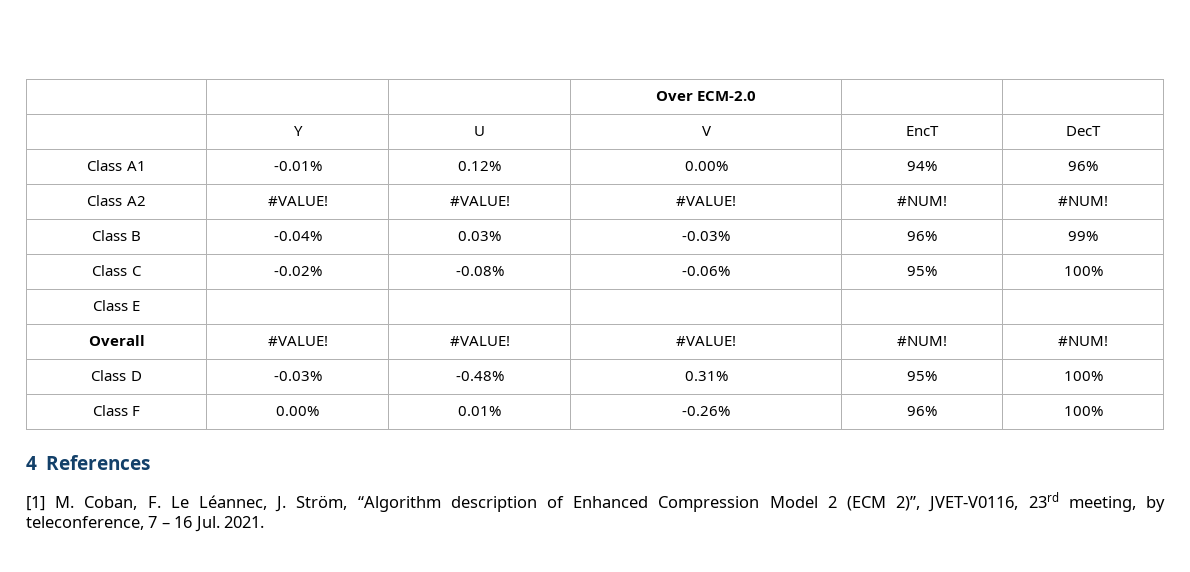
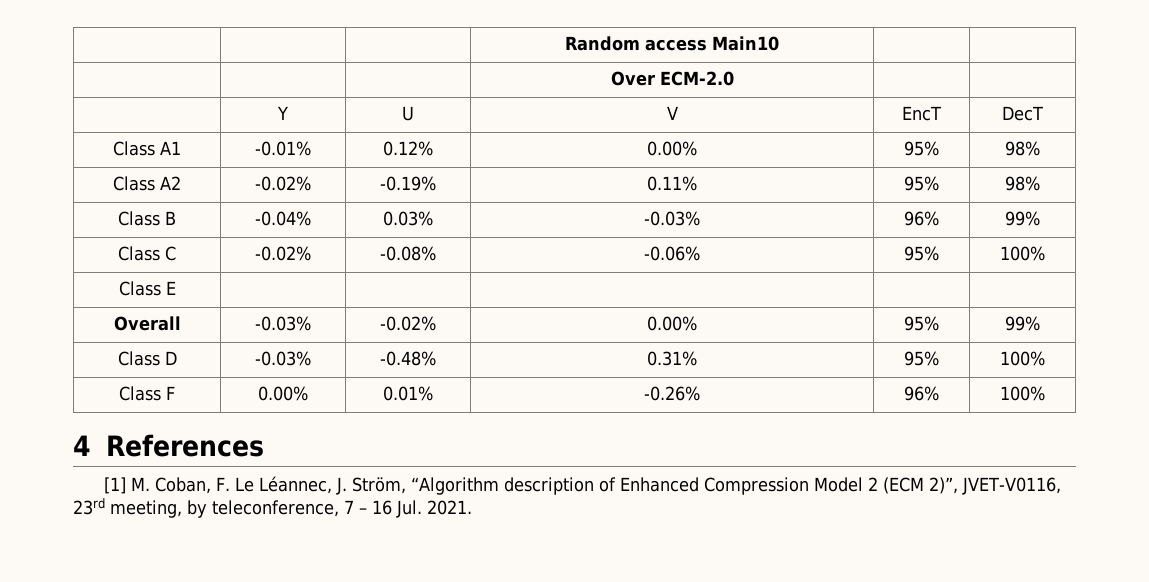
+ | | | Random access Main10 | |
- Class A1 | -0.01% | 0.12% | 0.00% | 94% | 96%
+ Class A1 | -0.01% | 0.12% | 0.00% | 95% | 98%
- Class A2 | #VALUE! | #VALUE! | #VALUE! | #NUM! | #NUM!
+ Class A2 | -0.02% | -0.19% | 0.11% | 95% | 98%
- Overall | #VALUE! | #VALUE! | #VALUE! | #NUM! | #NUM!
+ Overall | -0.03% | -0.02% | 0.00% | 95% | 99%

